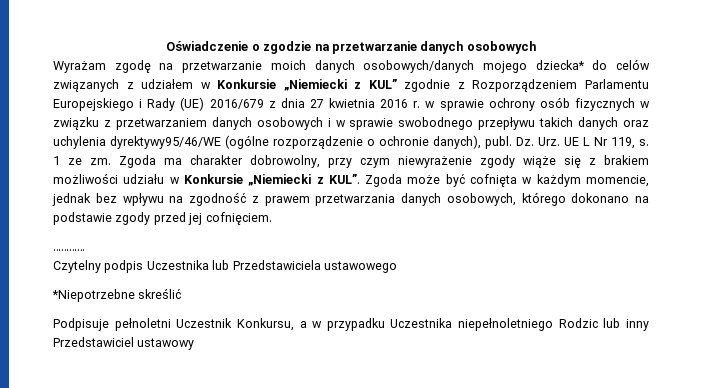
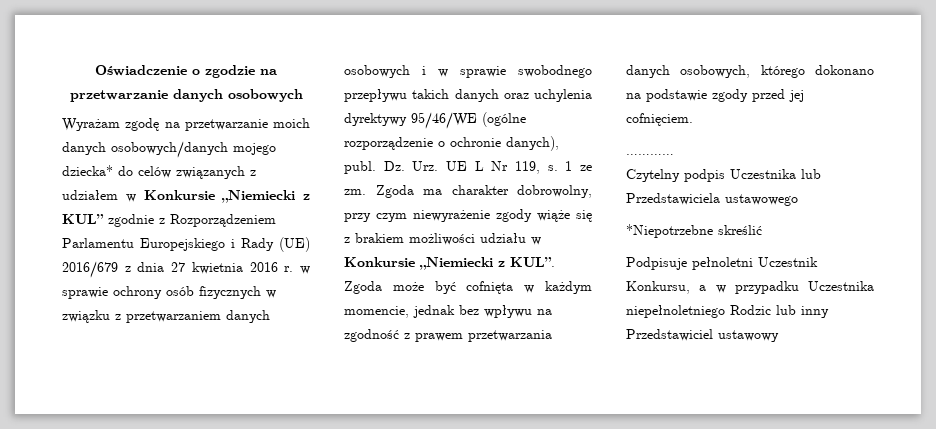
- Wyrażam zgodę na przetwarzanie moich danych osobowych/danych mojego dziecka* do celów związanych z udziałem w Konkursie „Niemiecki z KUL” zgodnie z Rozporządzeniem Parlamentu Europejskiego i Rady (UE) 2016/679 z dnia 27 kwietnia 2016 r. w sprawie ochrony osób fizycznych w związku z przetwarzaniem danych osobowych i w sprawie swobodnego przepływu takich danych oraz uchylenia dyrektywy95/46/WE (ogólne rozporządzenie o ochronie danych), publ.
+ Wyrażam zgodę na przetwarzanie moich danych osobowych/danych mojego dziecka* do celów związanych z udziałem w Konkursie „Niemiecki z KUL” zgodnie z Rozporządzeniem Parlamentu Europejskiego i Rady (UE) 2016/679 z dnia 27 kwietnia 2016 r. w sprawie ochrony osób fizycznych w związku z przetwarzaniem danych osobowych i w sprawie swobodnego przepływu takich danych oraz uchylenia dyrektywy 95/46/WE (ogólne rozporządzenie o ochronie danych), publ.

